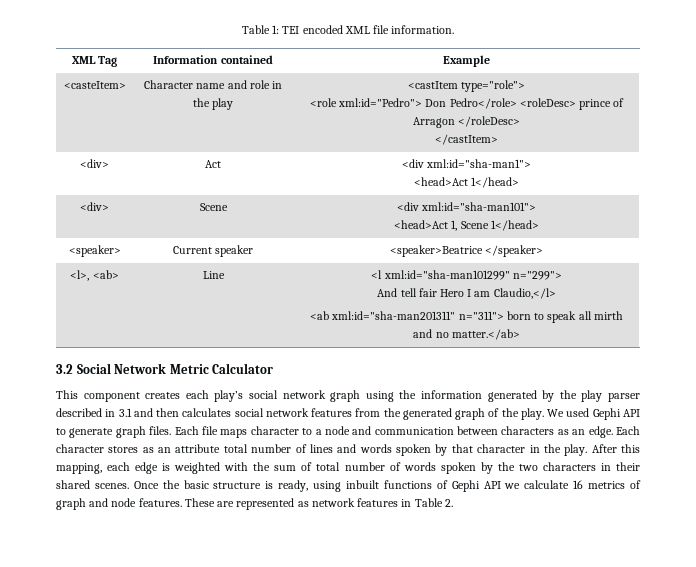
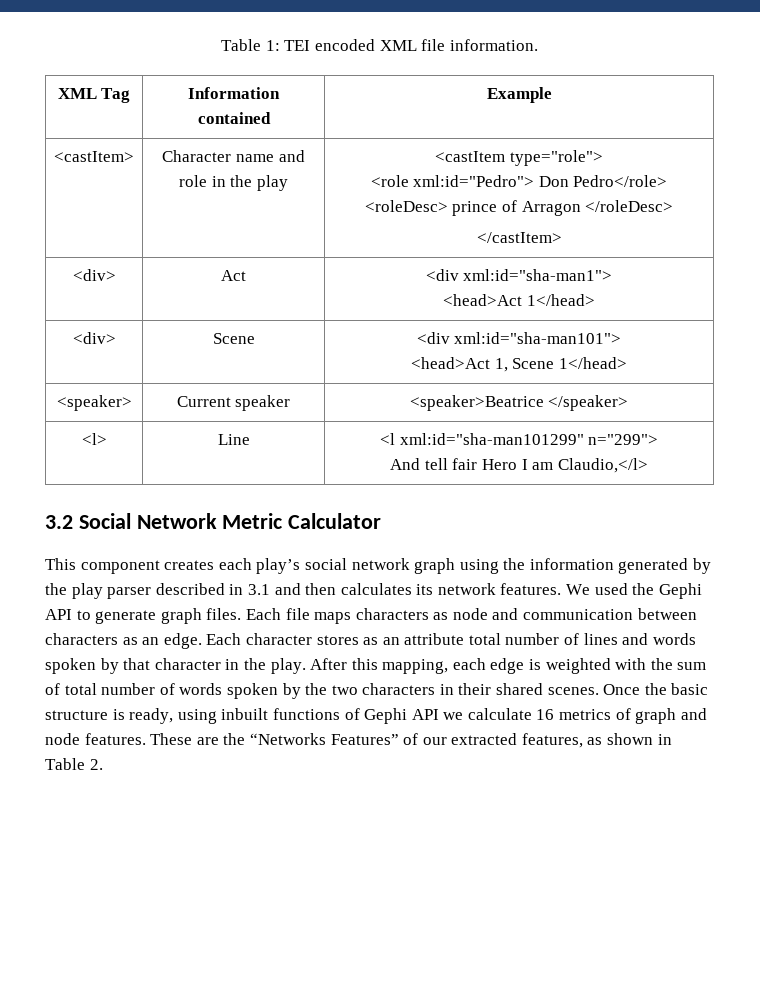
- <casteItem> | Character name and role in the play | <castItem type="role">
+ <castItem> | Character name and role in the play | <castItem type="role">
- <l>, <ab> | Line | <l xml:id="sha-man101299" n="299">
+ <l> | Line | <l xml:id="sha-man101299" n="299">
  And tell fair Hero I am Claudio,</l>
- <ab xml:id="sha-man201311" n="311"> born to speak all mirth and no matter.</ab>
- This component creates each play’s social network graph using the information generated by the play parser described in 3.1 and then calculates social network features from the generated graph of the play.
+ This component creates each play’s social network graph using the information generated by the play parser described in 3.1 and then calculates its network features.
- We used Gephi API to generate graph files.
+ We used the Gephi API to generate graph files.
- Each file maps character to a node and communication between characters as an edge.
+ Each file maps characters as node and communication between characters as an edge.
- These are represented as network features in Table 2.
+ These are the “Networks Features” of our extracted features, as shown in Table 2.

